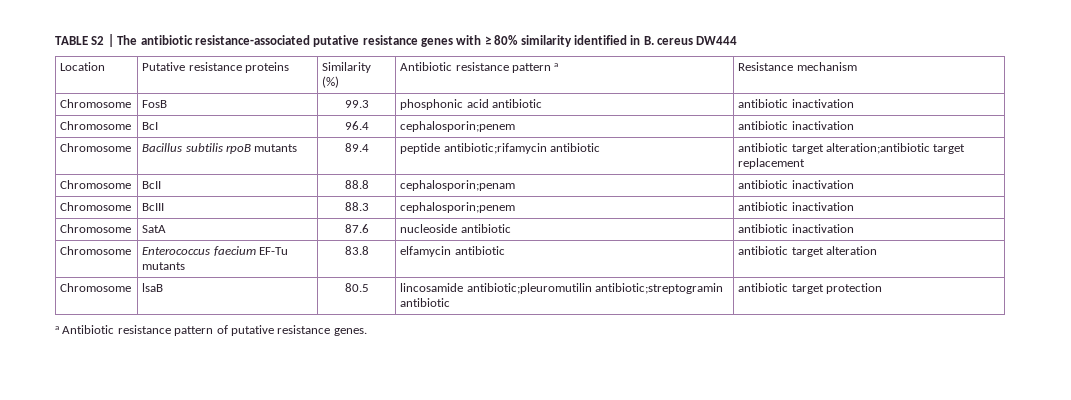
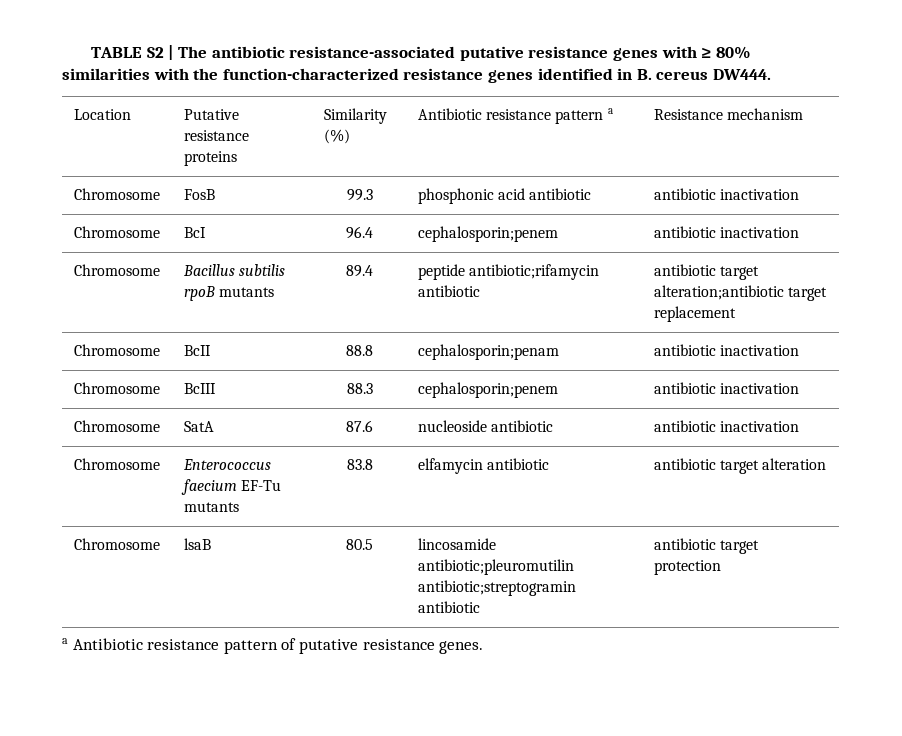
- TABLE S2 | The antibiotic resistance-associated putative resistance genes with ≥ 80% similarity identified in B. cereus DW444
+ TABLE S2 | The antibiotic resistance-associated putative resistance genes with ≥ 80% similarities with the function-characterized resistance genes identified in B. cereus DW444.

